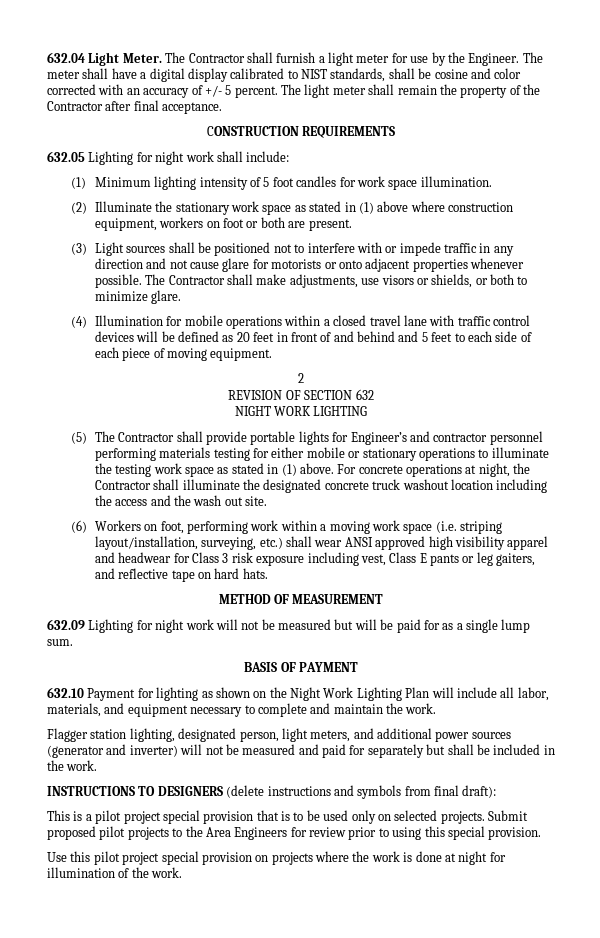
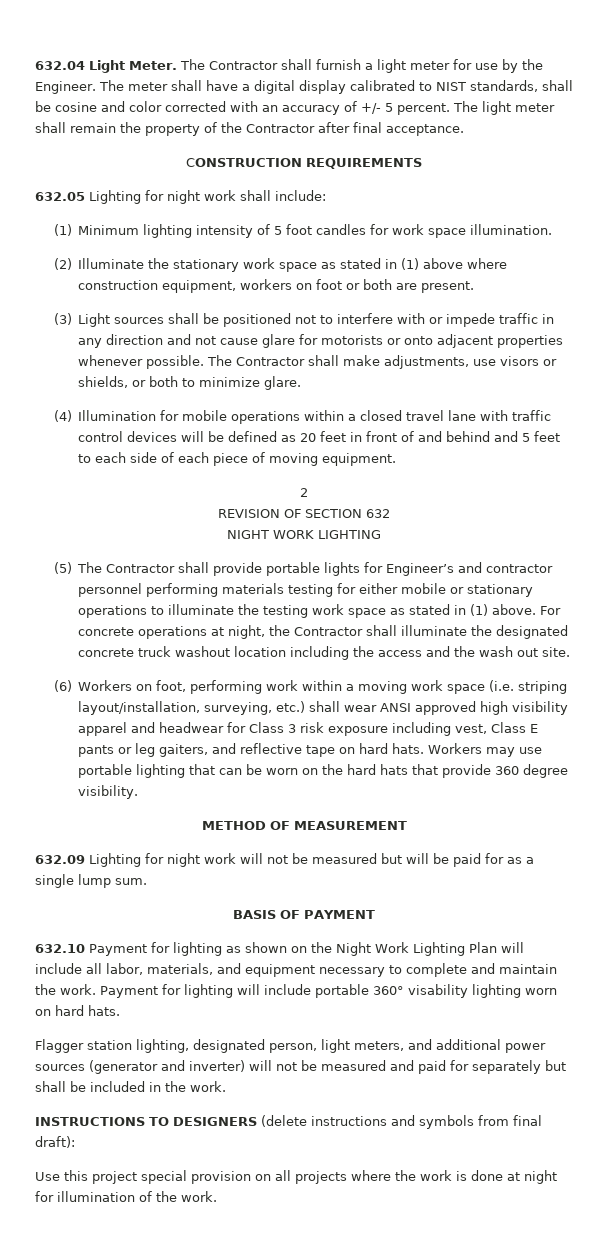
+ Workers may use portable lighting that can be worn on the hard hats that provide 360 degree visibility.
+ Payment for lighting will include portable 360° visability lighting worn on hard hats.
- This is a pilot project special provision that is to be used only on selected projects. Submit proposed pilot projects to the Area Engineers for review prior to using this special provision.
- Use this pilot project special provision on projects where the work is done at night for illumination of the work.
+ Use this project special provision on all projects where the work is done at night for illumination of the work.

